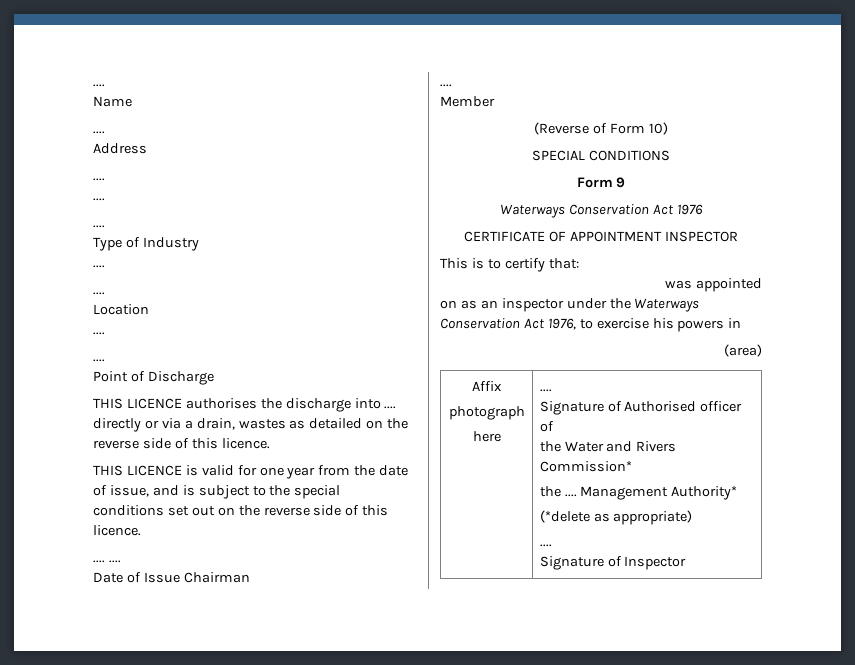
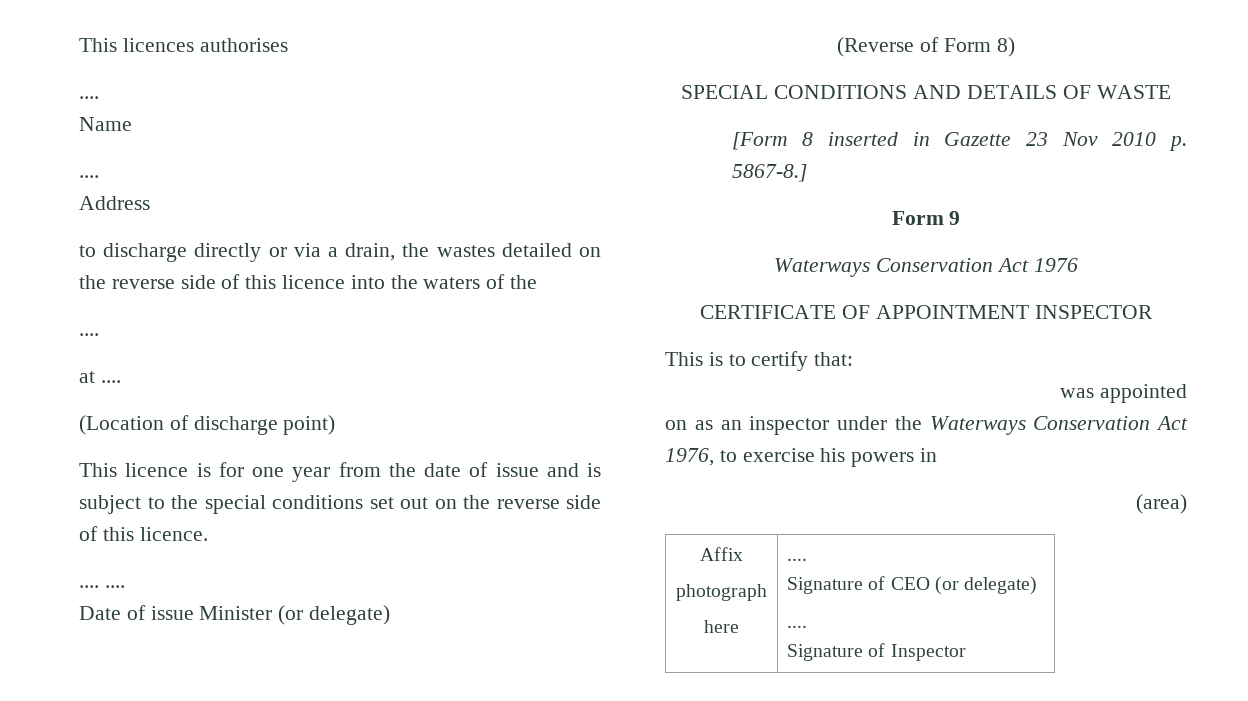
+ This licences authorises
  Address
+ to discharge directly or via a drain, the wastes detailed on the reverse side of this licence into the waters of the
  ....
- ....
- ....
- Type of Industry
- ....
- ....
- Location
- ....
- ....
- Point of Discharge
- THIS LICENCE authorises the discharge into .... directly or via a drain, wastes as detailed on the reverse side of this licence.
- THIS LICENCE is valid for one year from the date of issue, and is subject to the special conditions set out on the reverse side of this licence.
+ at ....
+ (Location of discharge point)
+ This licence is for one year from the date of issue and is subject to the special conditions set out on the reverse side of this licence.
- Date of Issue Chairman
- ....
- Member
+ Date of issue Minister (or delegate)
- (Reverse of Form 10)
+ (Reverse of Form 8)
- SPECIAL CONDITIONS
+ SPECIAL CONDITIONS AND DETAILS OF WASTE
+ [Form 8 inserted in Gazette 23 Nov 2010 p. 5867-8.]
  Affix
  photograph
  here | ....
- Signature of Authorised officer of
- the Water and Rivers Commission*
- the .... Management Authority*
- (*delete as appropriate)
+ Signature of CEO (or delegate)

